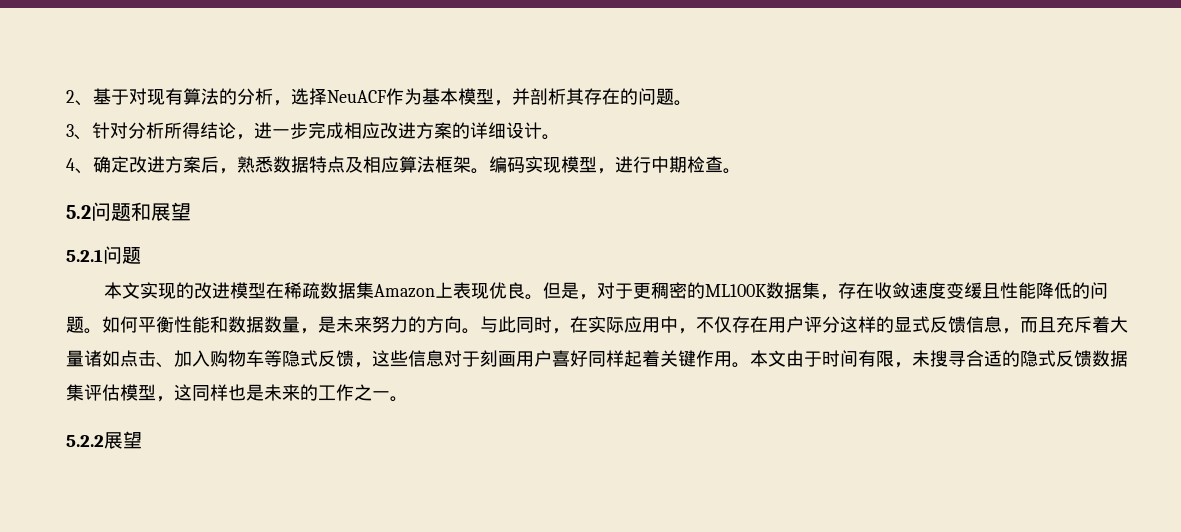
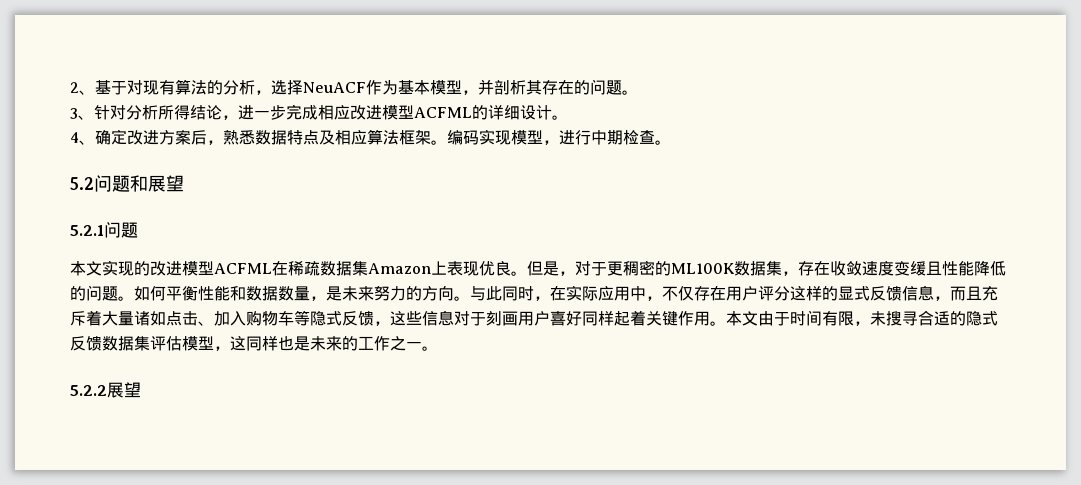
- 3、针对分析所得结论，进一步完成相应改进方案的详细设计。
+ 3、针对分析所得结论，进一步完成相应改进模型ACFML的详细设计。
- 本文实现的改进模型在稀疏数据集Amazon上表现优良。
+ 本文实现的改进模型ACFML在稀疏数据集Amazon上表现优良。

